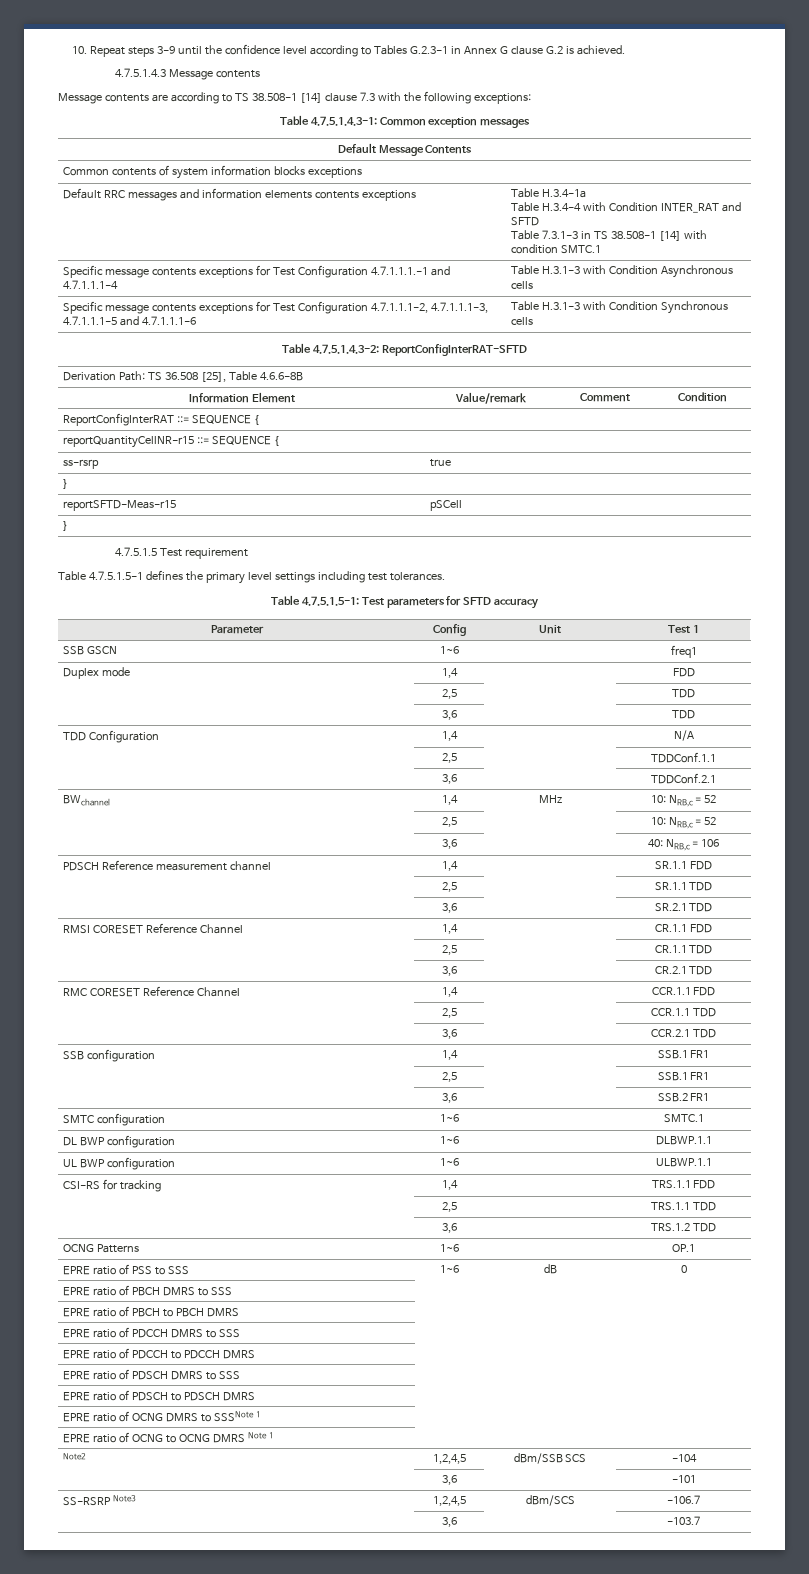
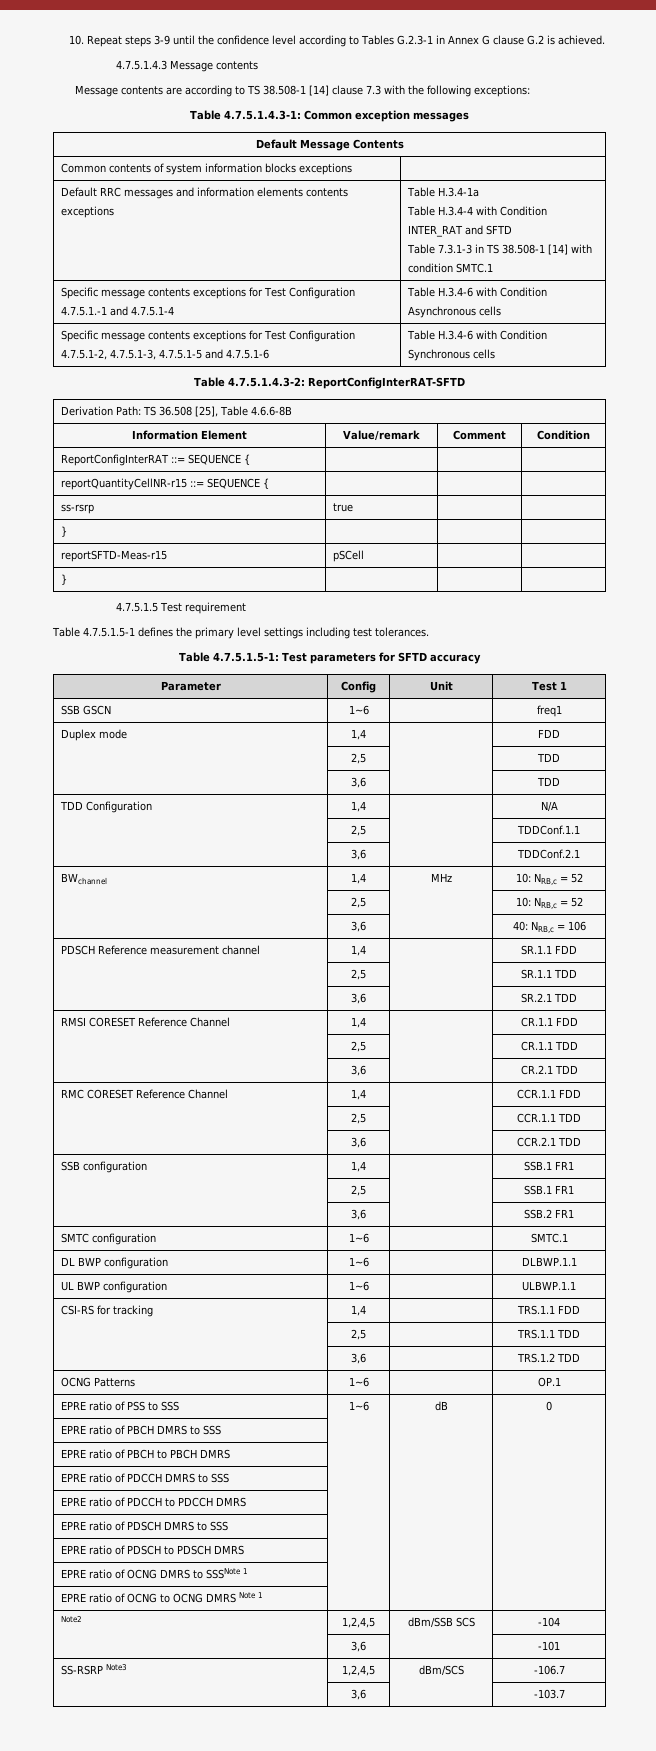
- Specific message contents exceptions for Test Configuration 4.7.1.1.1.-1 and 4.7.1.1.1-4 | Table H.3.1-3 with Condition Asynchronous cells
+ Specific message contents exceptions for Test Configuration 4.7.5.1.-1 and 4.7.5.1-4 | Table H.3.4-6 with Condition Asynchronous cells
- Specific message contents exceptions for Test Configuration 4.7.1.1.1-2, 4.7.1.1.1-3, 4.7.1.1.1-5 and 4.7.1.1.1-6 | Table H.3.1-3 with Condition Synchronous cells
+ Specific message contents exceptions for Test Configuration 4.7.5.1-2, 4.7.5.1-3, 4.7.5.1-5 and 4.7.5.1-6 | Table H.3.4-6 with Condition Synchronous cells

